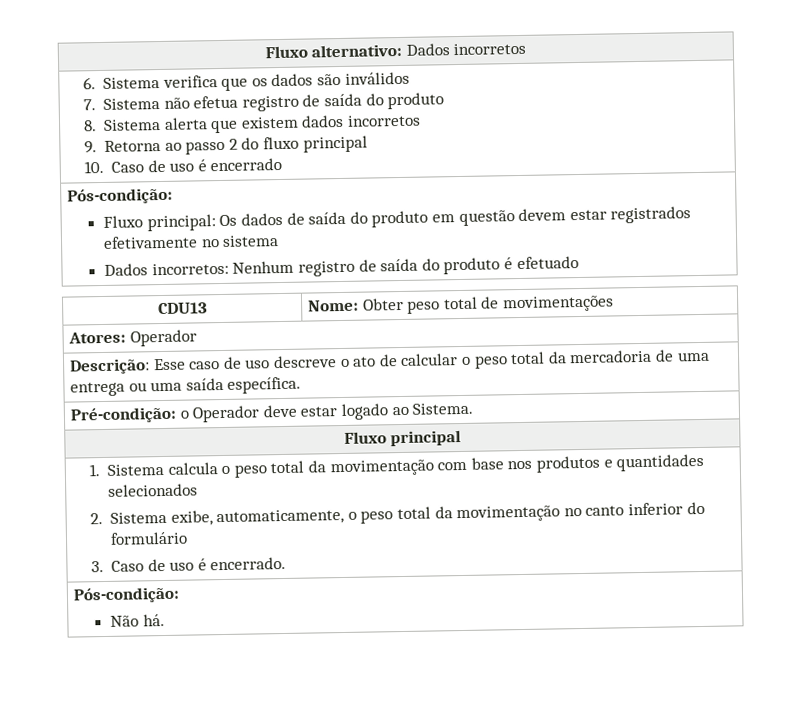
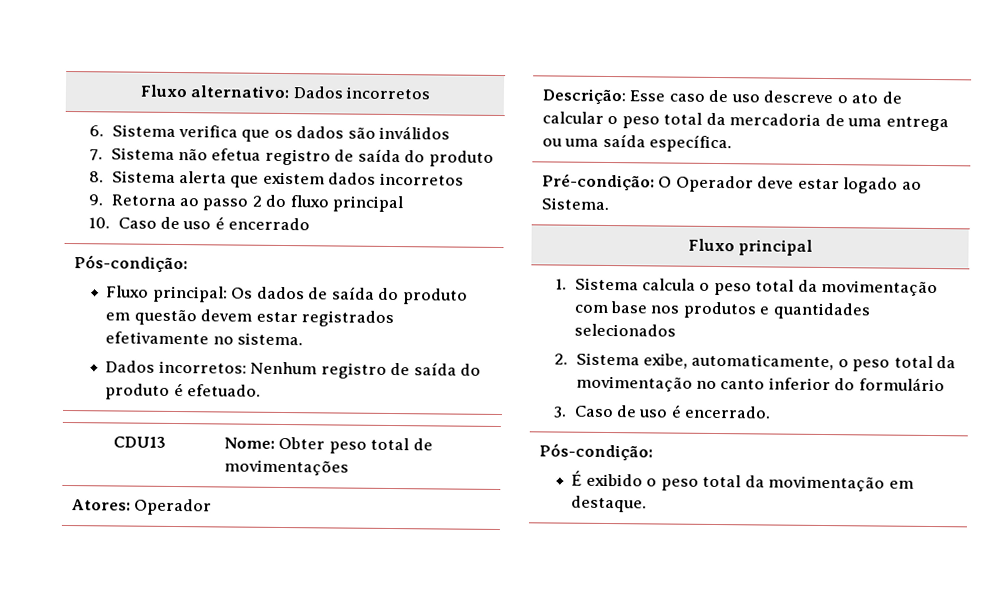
  6. Sistema verifica que os dados são inválidos
  7. Sistema não efetua registro de saída do produto
  8. Sistema alerta que existem dados incorretos
  9. Retorna ao passo 2 do fluxo principal
  10. Caso de uso é encerrado
  Pós-condição:
- Fluxo principal: Os dados de saída do produto em questão devem estar registrados efetivamente no sistema
- Dados incorretos: Nenhum registro de saída do produto é efetuado
+ Fluxo principal: Os dados de saída do produto em questão devem estar registrados efetivamente no sistema.
+ Dados incorretos: Nenhum registro de saída do produto é efetuado.
- Pré-condição: o Operador deve estar logado ao Sistema.
+ Pré-condição: O Operador deve estar logado ao Sistema.
  1. Sistema calcula o peso total da movimentação com base nos produtos e quantidades selecionados
  2. Sistema exibe, automaticamente, o peso total da movimentação no canto inferior do formulário
  3. Caso de uso é encerrado.
  Pós-condição:
- Não há.
+ É exibido o peso total da movimentação em destaque.

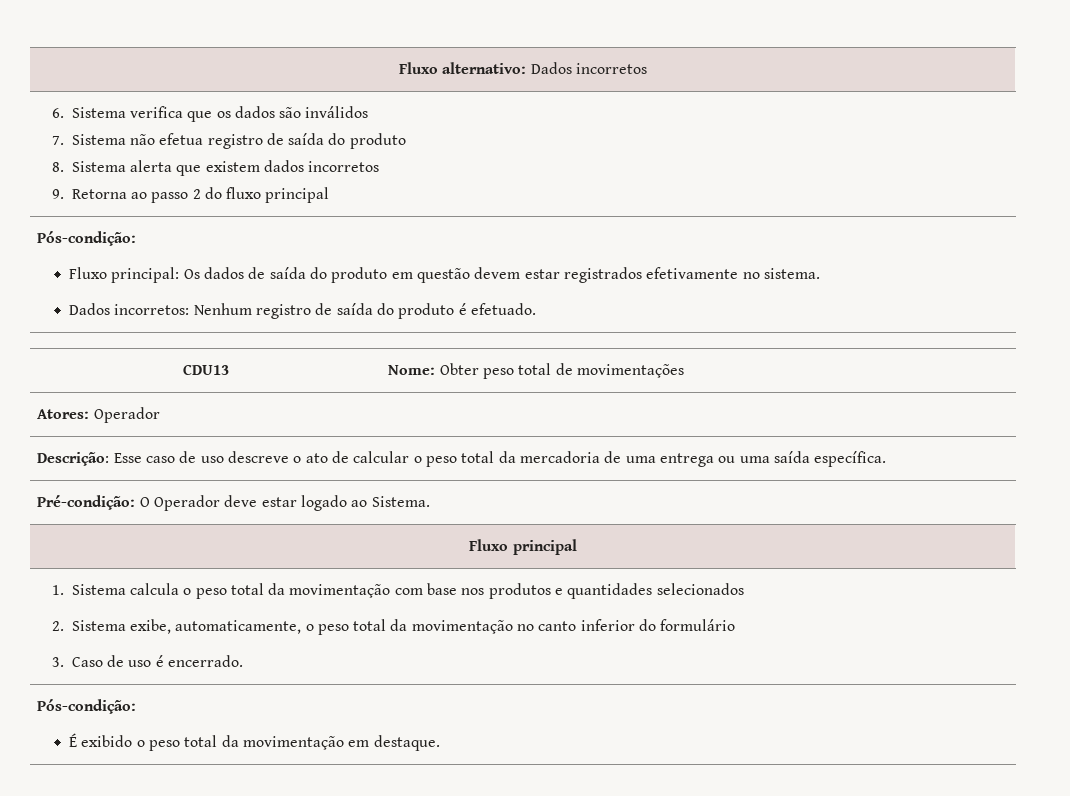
  6. Sistema verifica que os dados são inválidos
  7. Sistema não efetua registro de saída do produto
  8. Sistema alerta que existem dados incorretos
  9. Retorna ao passo 2 do fluxo principal
- 10. Caso de uso é encerrado

